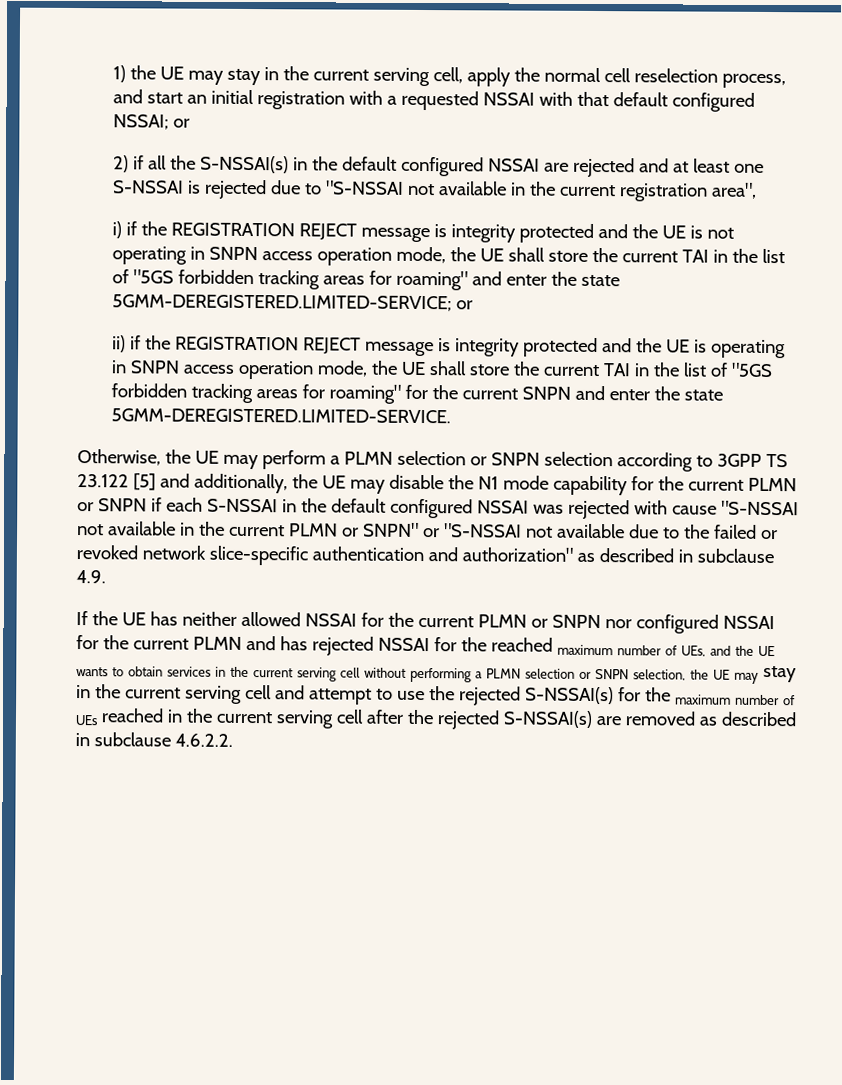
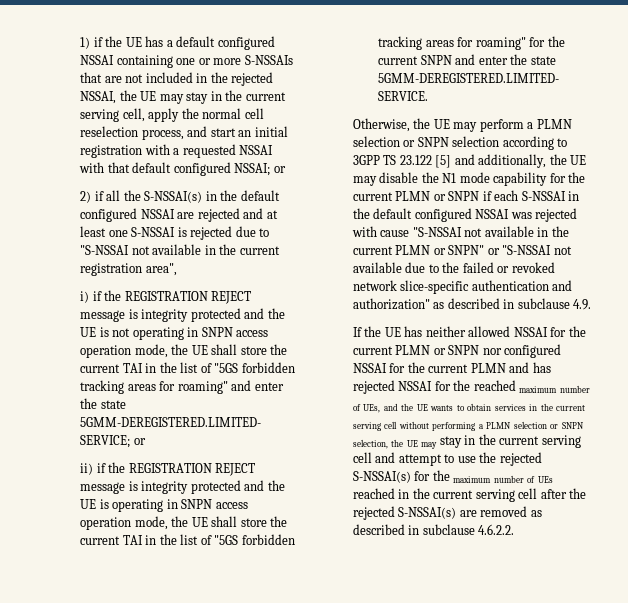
- 1) the UE may stay in the current serving cell, apply the normal cell reselection process, and start an initial registration with a requested NSSAI with that default configured NSSAI; or
+ 1) if the UE has a default configured NSSAI containing one or more S-NSSAIs that are not included in the rejected NSSAI, the UE may stay in the current serving cell, apply the normal cell reselection process, and start an initial registration with a requested NSSAI with that default configured NSSAI; or

